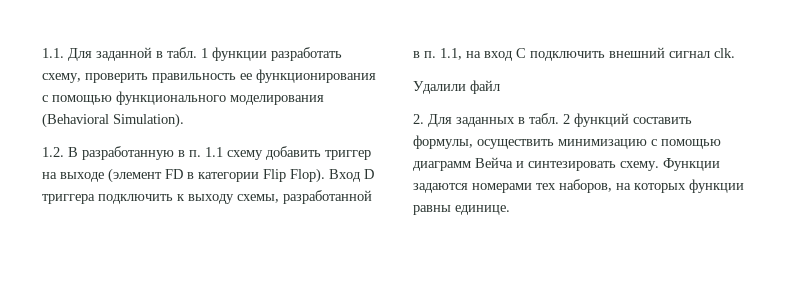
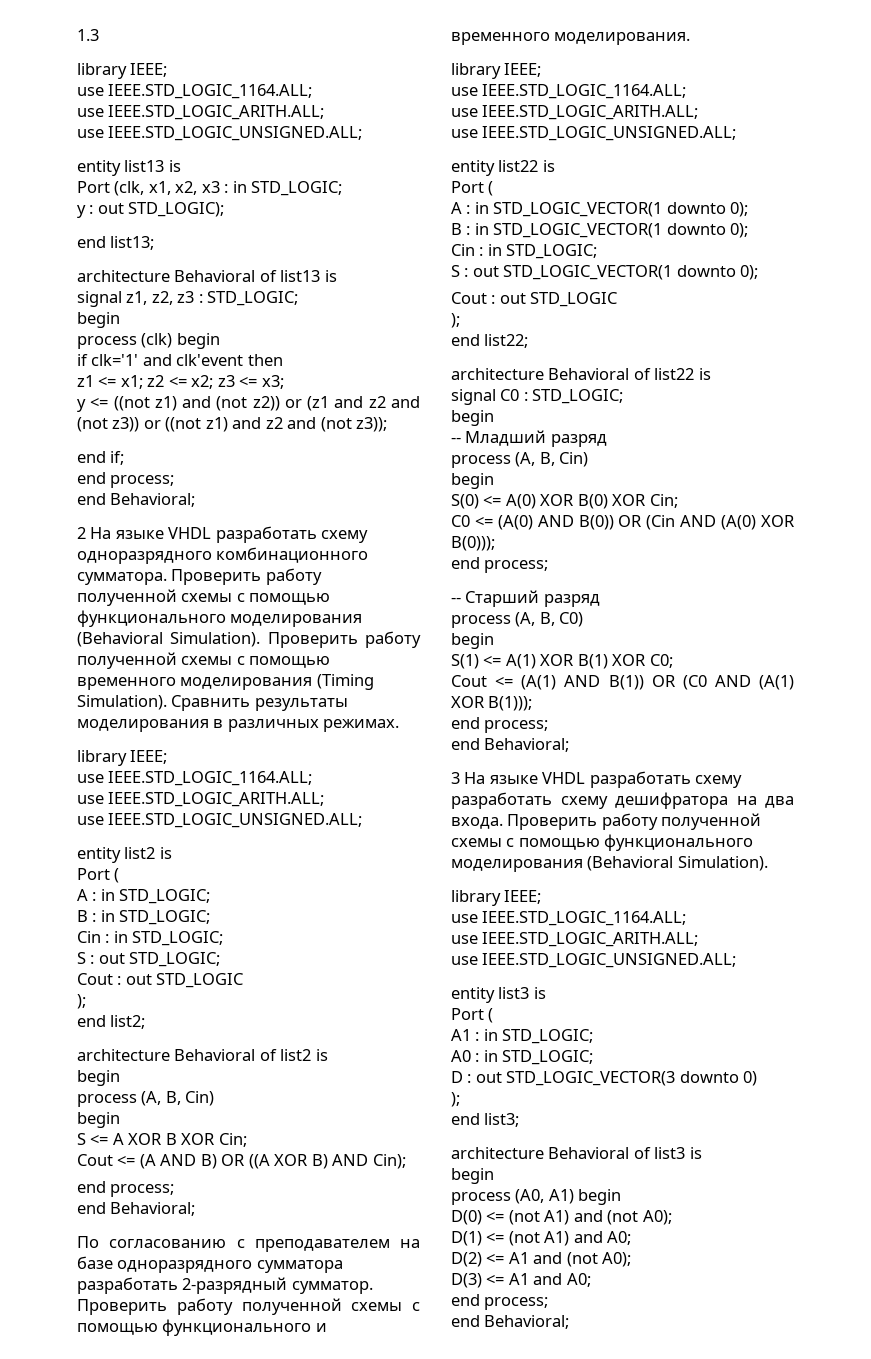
- 1.1. Для заданной в табл. 1 функции разработать схему, проверить правильность ее функционирования с помощью функционального моделирования (Behavioral Simulation).
- 1.2. В разработанную в п. 1.1 схему добавить триггер на выходе (элемент FD в категории Flip Flop). Вход D триггера подключить к выходу схемы, разработанной в п. 1.1, на вход C подключить внешний сигнал clk.
- Удалили файл
- 2. Для заданных в табл. 2 функций составить формулы, осуществить минимизацию с помощью диаграмм Вейча и синтезировать схему. Функции задаются номерами тех наборов, на которых функции равны единице.
+ 1.3
+ library IEEE;
+ use IEEE.STD_LOGIC_1164.ALL;
+ use IEEE.STD_LOGIC_ARITH.ALL;
+ use IEEE.STD_LOGIC_UNSIGNED.ALL;
+ entity list13 is
+ Port (clk, x1, x2, x3 : in STD_LOGIC;
+ y : out STD_LOGIC);
+ end list13;
+ architecture Behavioral of list13 is
+ signal z1, z2, z3 : STD_LOGIC;
+ begin
+ process (clk) begin
+ if clk='1' and clk'event then
+ z1 <= x1; z2 <= x2; z3 <= x3;
+ y <= ((not z1) and (not z2)) or (z1 and z2 and (not z3)) or ((not z1) and z2 and (not z3));
+ end if;
+ end process;
+ end Behavioral;
+ 2 На языке VHDL разработать схему одноразрядного комбинационного сумматора. Проверить работу полученной схемы с помощью функционального моделирования (Behavioral Simulation). Проверить работу полученной схемы с помощью временного моделирования (Timing Simulation). Сравнить результаты моделирования в различных режимах.
+ library IEEE;
+ use IEEE.STD_LOGIC_1164.ALL;
+ use IEEE.STD_LOGIC_ARITH.ALL;
+ use IEEE.STD_LOGIC_UNSIGNED.ALL;
+ entity list2 is
+ Port (
+ A : in STD_LOGIC;
+ B : in STD_LOGIC;
+ Cin : in STD_LOGIC;
+ S : out STD_LOGIC;
+ Cout : out STD_LOGIC
+ );
+ end list2;
+ architecture Behavioral of list2 is
+ begin
+ process (A, B, Cin)
+ begin
+ S <= A XOR B XOR Cin;
+ Cout <= (A AND B) OR ((A XOR B) AND Cin);
+ end process;
+ end Behavioral;
+ По согласованию с преподавателем на базе одноразрядного сумматора разработать 2-разрядный сумматор. Проверить работу полученной схемы с помощью функционального и временного моделирования.
+ library IEEE;
+ use IEEE.STD_LOGIC_1164.ALL;
+ use IEEE.STD_LOGIC_ARITH.ALL;
+ use IEEE.STD_LOGIC_UNSIGNED.ALL;
+ entity list22 is
+ Port (
+ A : in STD_LOGIC_VECTOR(1 downto 0);
+ B : in STD_LOGIC_VECTOR(1 downto 0);
+ Cin : in STD_LOGIC;
+ S : out STD_LOGIC_VECTOR(1 downto 0);
+ Cout : out STD_LOGIC
+ );
+ end list22;
+ architecture Behavioral of list22 is
+ signal C0 : STD_LOGIC;
+ begin
+ -- Младший разряд
+ process (A, B, Cin)
+ begin
+ S(0) <= A(0) XOR B(0) XOR Cin;
+ C0 <= (A(0) AND B(0)) OR (Cin AND (A(0) XOR B(0)));
+ end process;
+ -- Старший разряд
+ process (A, B, C0)
+ begin
+ S(1) <= A(1) XOR B(1) XOR C0;
+ Cout <= (A(1) AND B(1)) OR (C0 AND (A(1) XOR B(1)));
+ end process;
+ end Behavioral;
+ 3 На языке VHDL разработать схему разработать схему дешифратора на два входа. Проверить работу полученной схемы с помощью функционального моделирования (Behavioral Simulation).
+ library IEEE;
+ use IEEE.STD_LOGIC_1164.ALL;
+ use IEEE.STD_LOGIC_ARITH.ALL;
+ use IEEE.STD_LOGIC_UNSIGNED.ALL;
+ entity list3 is
+ Port (
+ A1 : in STD_LOGIC;
+ A0 : in STD_LOGIC;
+ D : out STD_LOGIC_VECTOR(3 downto 0)
+ );
+ end list3;
+ architecture Behavioral of list3 is
+ begin
+ process (A0, A1) begin
+ D(0) <= (not A1) and (not A0);
+ D(1) <= (not A1) and A0;
+ D(2) <= A1 and (not A0);
+ D(3) <= A1 and A0;
+ end process;
+ end Behavioral;

